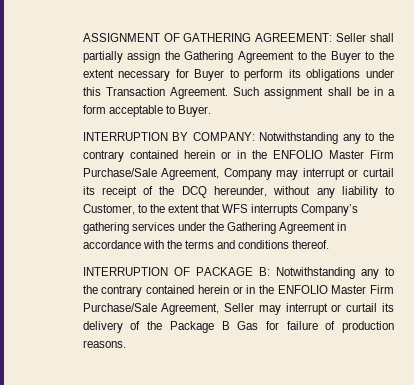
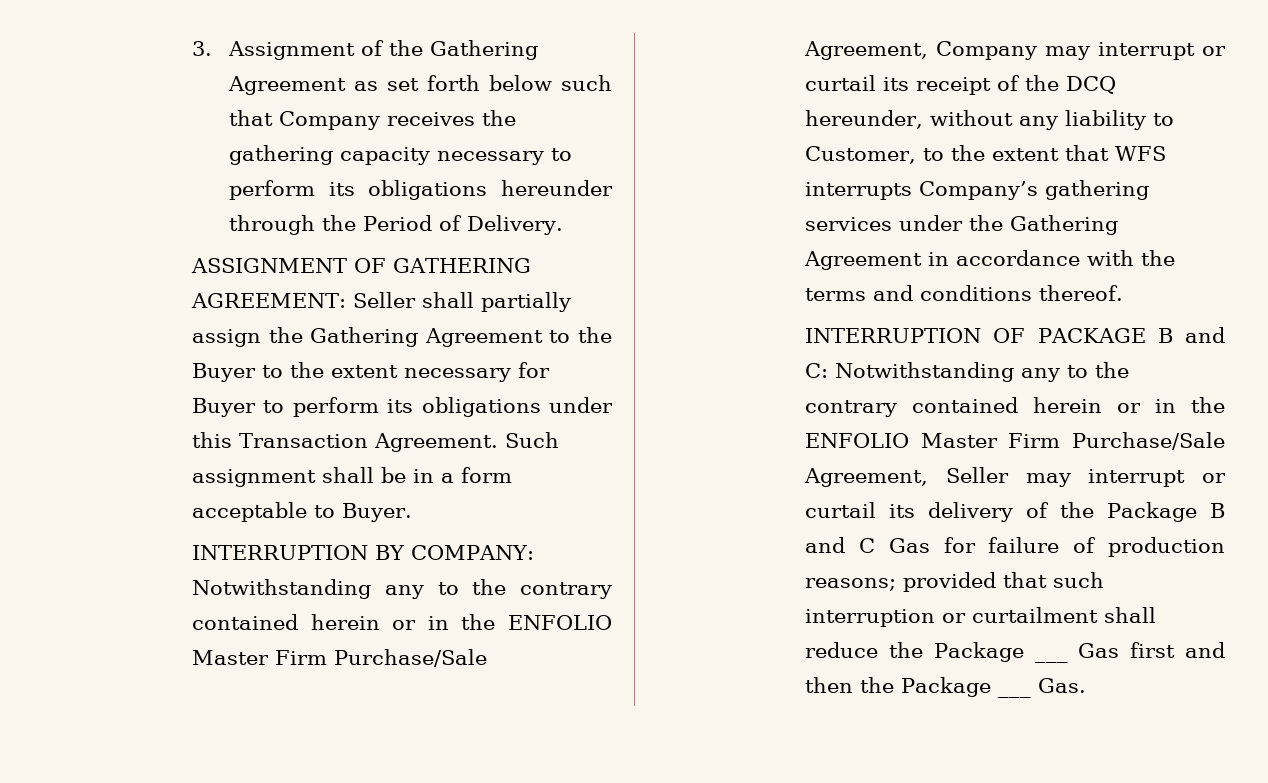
+ 3. Assignment of the Gathering Agreement as set forth below such that Company receives the gathering capacity necessary to perform its obligations hereunder through the Period of Delivery.
- INTERRUPTION OF PACKAGE B: Notwithstanding any to the contrary contained herein or in the ENFOLIO Master Firm Purchase/Sale Agreement, Seller may interrupt or curtail its delivery of the Package B Gas for failure of production reasons.
+ INTERRUPTION OF PACKAGE B and C: Notwithstanding any to the contrary contained herein or in the ENFOLIO Master Firm Purchase/Sale Agreement, Seller may interrupt or curtail its delivery of the Package B and C Gas for failure of production reasons; provided that such interruption or curtailment shall reduce the Package ___ Gas first and then the Package ___ Gas.

